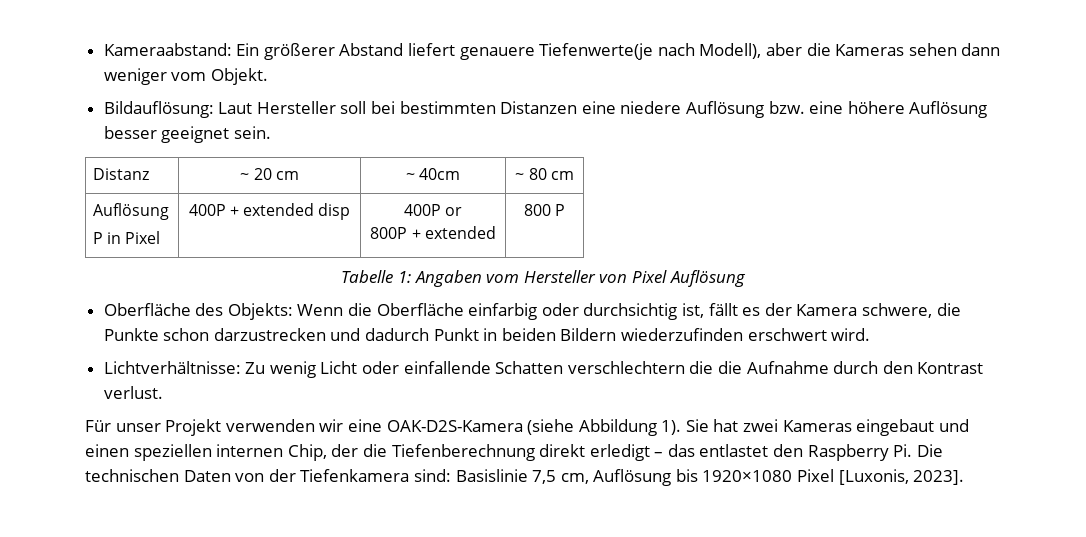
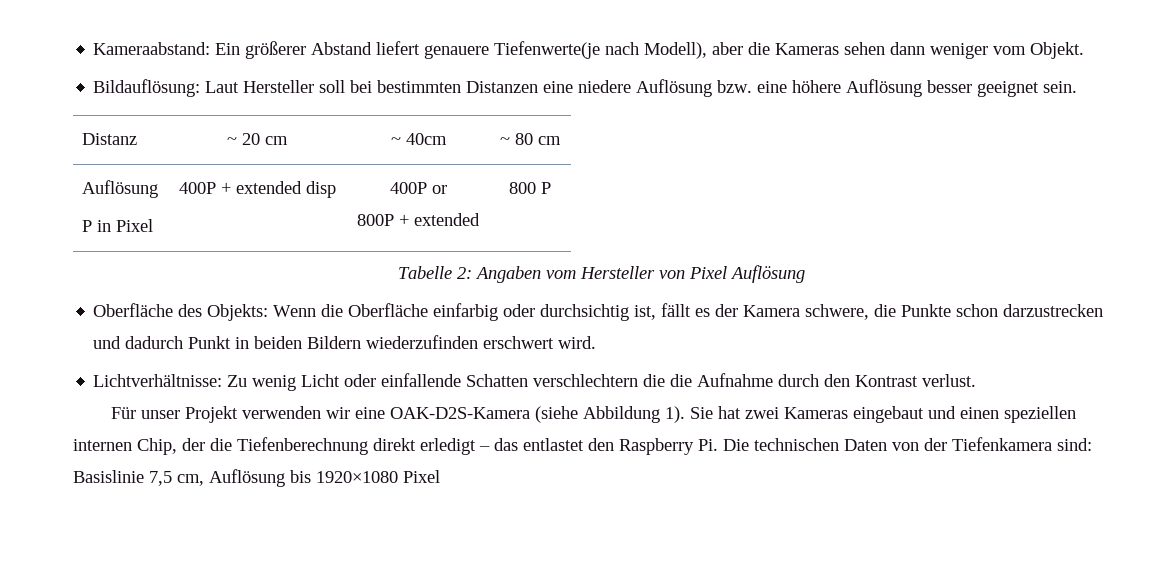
- Tabelle 1: Angaben vom Hersteller von Pixel Auflösung
+ Tabelle 2: Angaben vom Hersteller von Pixel Auflösung
- Sie hat zwei Kameras eingebaut und einen speziellen internen Chip, der die Tiefenberechnung direkt erledigt – das entlastet den Raspberry Pi. Die technischen Daten von der Tiefenkamera sind: Basislinie 7,5 cm, Auflösung bis 1920×1080 Pixel [Luxonis, 2023].
+ Sie hat zwei Kameras eingebaut und einen speziellen internen Chip, der die Tiefenberechnung direkt erledigt – das entlastet den Raspberry Pi. Die technischen Daten von der Tiefenkamera sind: Basislinie 7,5 cm, Auflösung bis 1920×1080 Pixel

